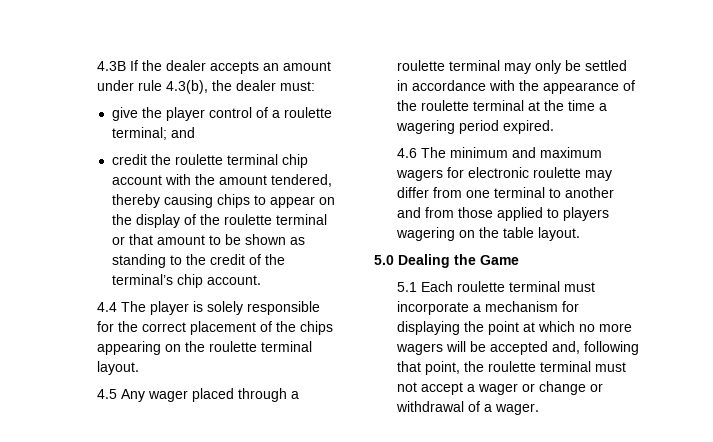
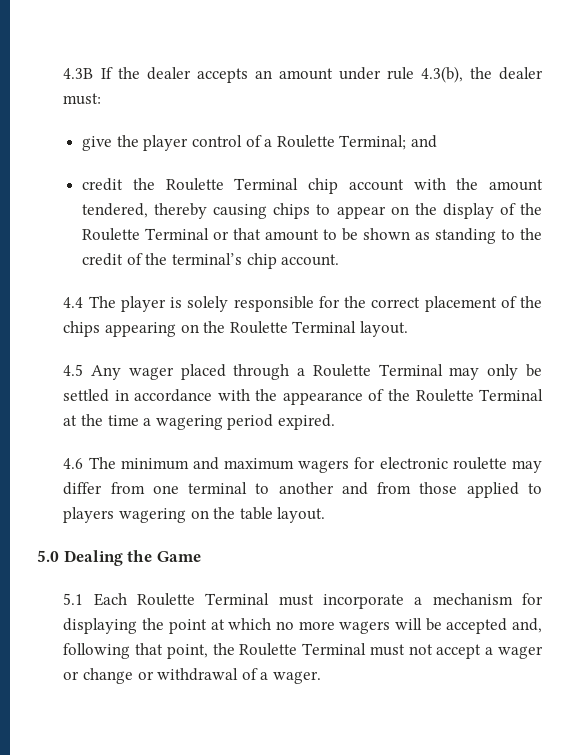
- give the player control of a roulette terminal; and
+ give the player control of a Roulette Terminal; and
- credit the roulette terminal chip account with the amount tendered, thereby causing chips to appear on the display of the roulette terminal or that amount to be shown as standing to the credit of the terminal’s chip account.
+ credit the Roulette Terminal chip account with the amount tendered, thereby causing chips to appear on the display of the Roulette Terminal or that amount to be shown as standing to the credit of the terminal’s chip account.
- 4.4 The player is solely responsible for the correct placement of the chips appearing on the roulette terminal layout.
+ 4.4 The player is solely responsible for the correct placement of the chips appearing on the Roulette Terminal layout.
- 4.5 Any wager placed through a roulette terminal may only be settled in accordance with the appearance of the roulette terminal at the time a wagering period expired.
+ 4.5 Any wager placed through a Roulette Terminal may only be settled in accordance with the appearance of the Roulette Terminal at the time a wagering period expired.
- 5.1 Each roulette terminal must incorporate a mechanism for displaying the point at which no more wagers will be accepted and, following that point, the roulette terminal must not accept a wager or change or withdrawal of a wager.
+ 5.1 Each Roulette Terminal must incorporate a mechanism for displaying the point at which no more wagers will be accepted and, following that point, the Roulette Terminal must not accept a wager or change or withdrawal of a wager.

